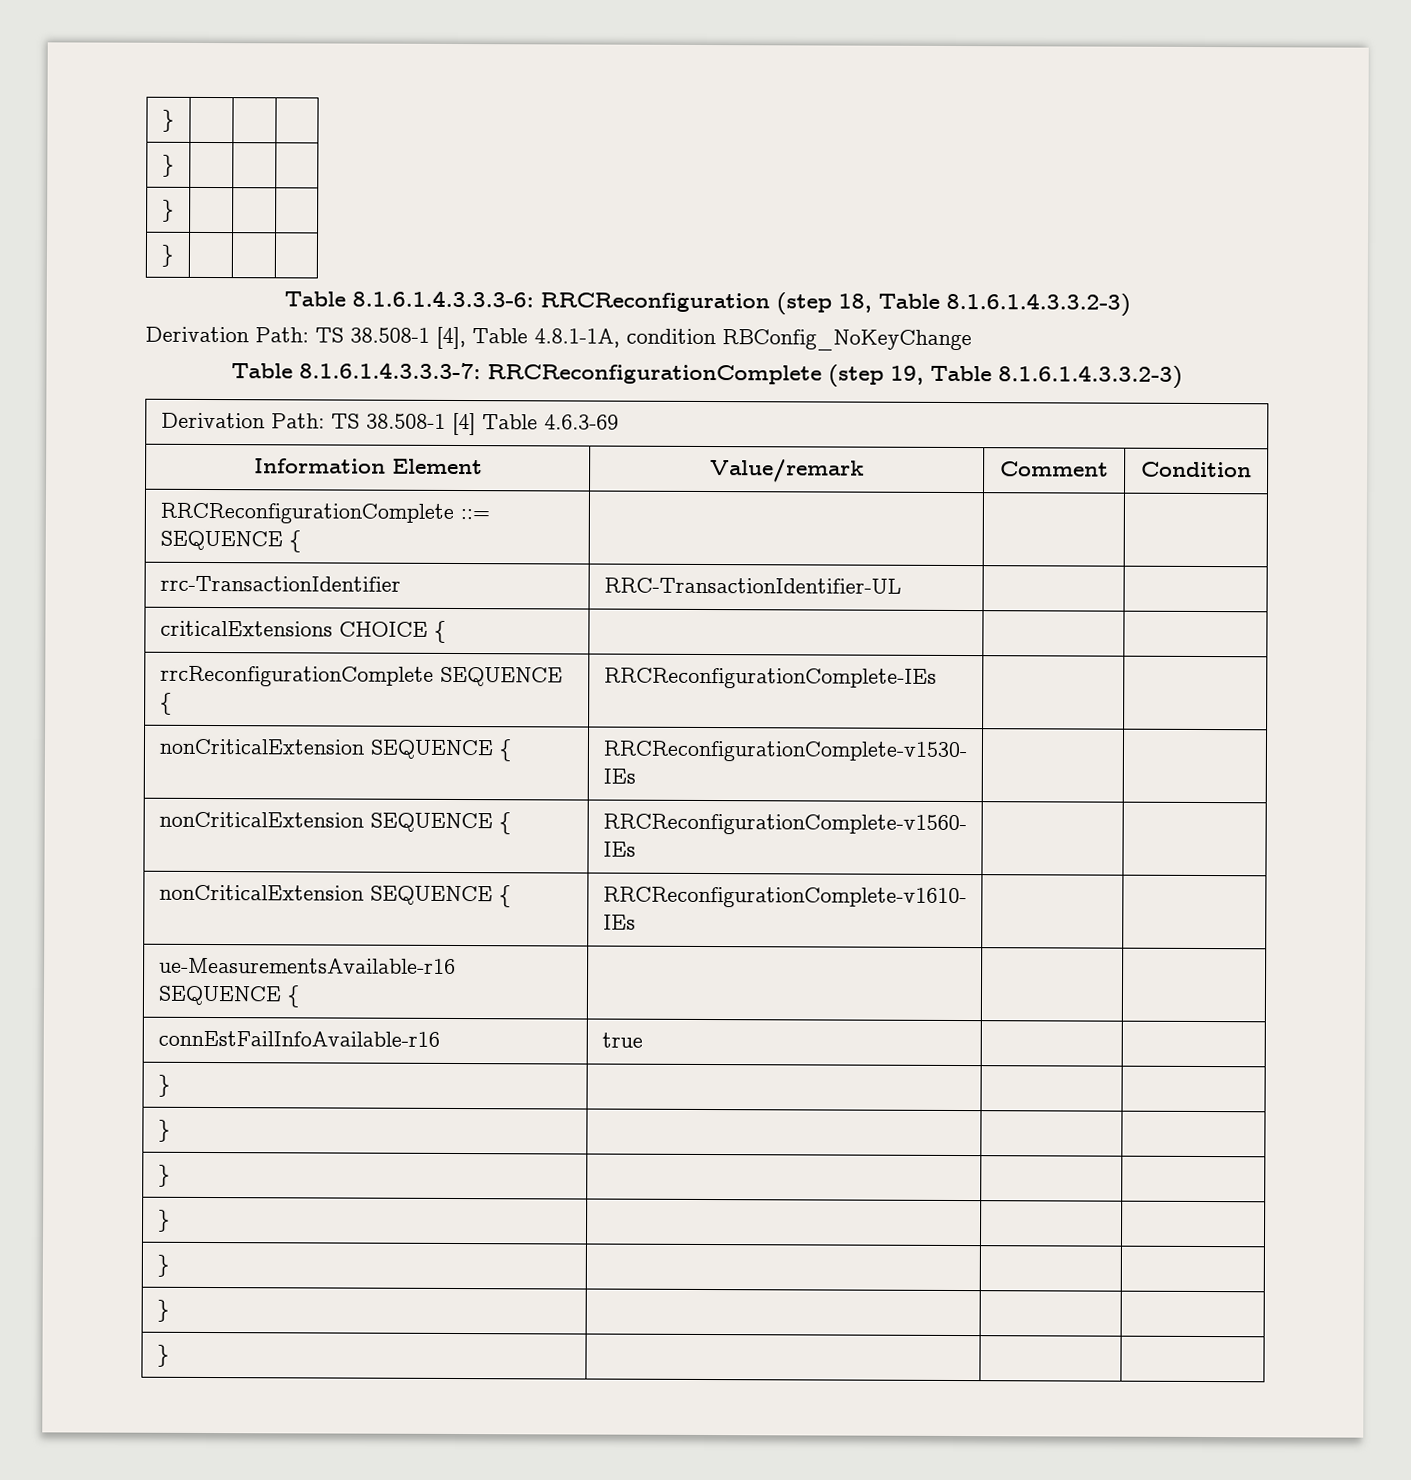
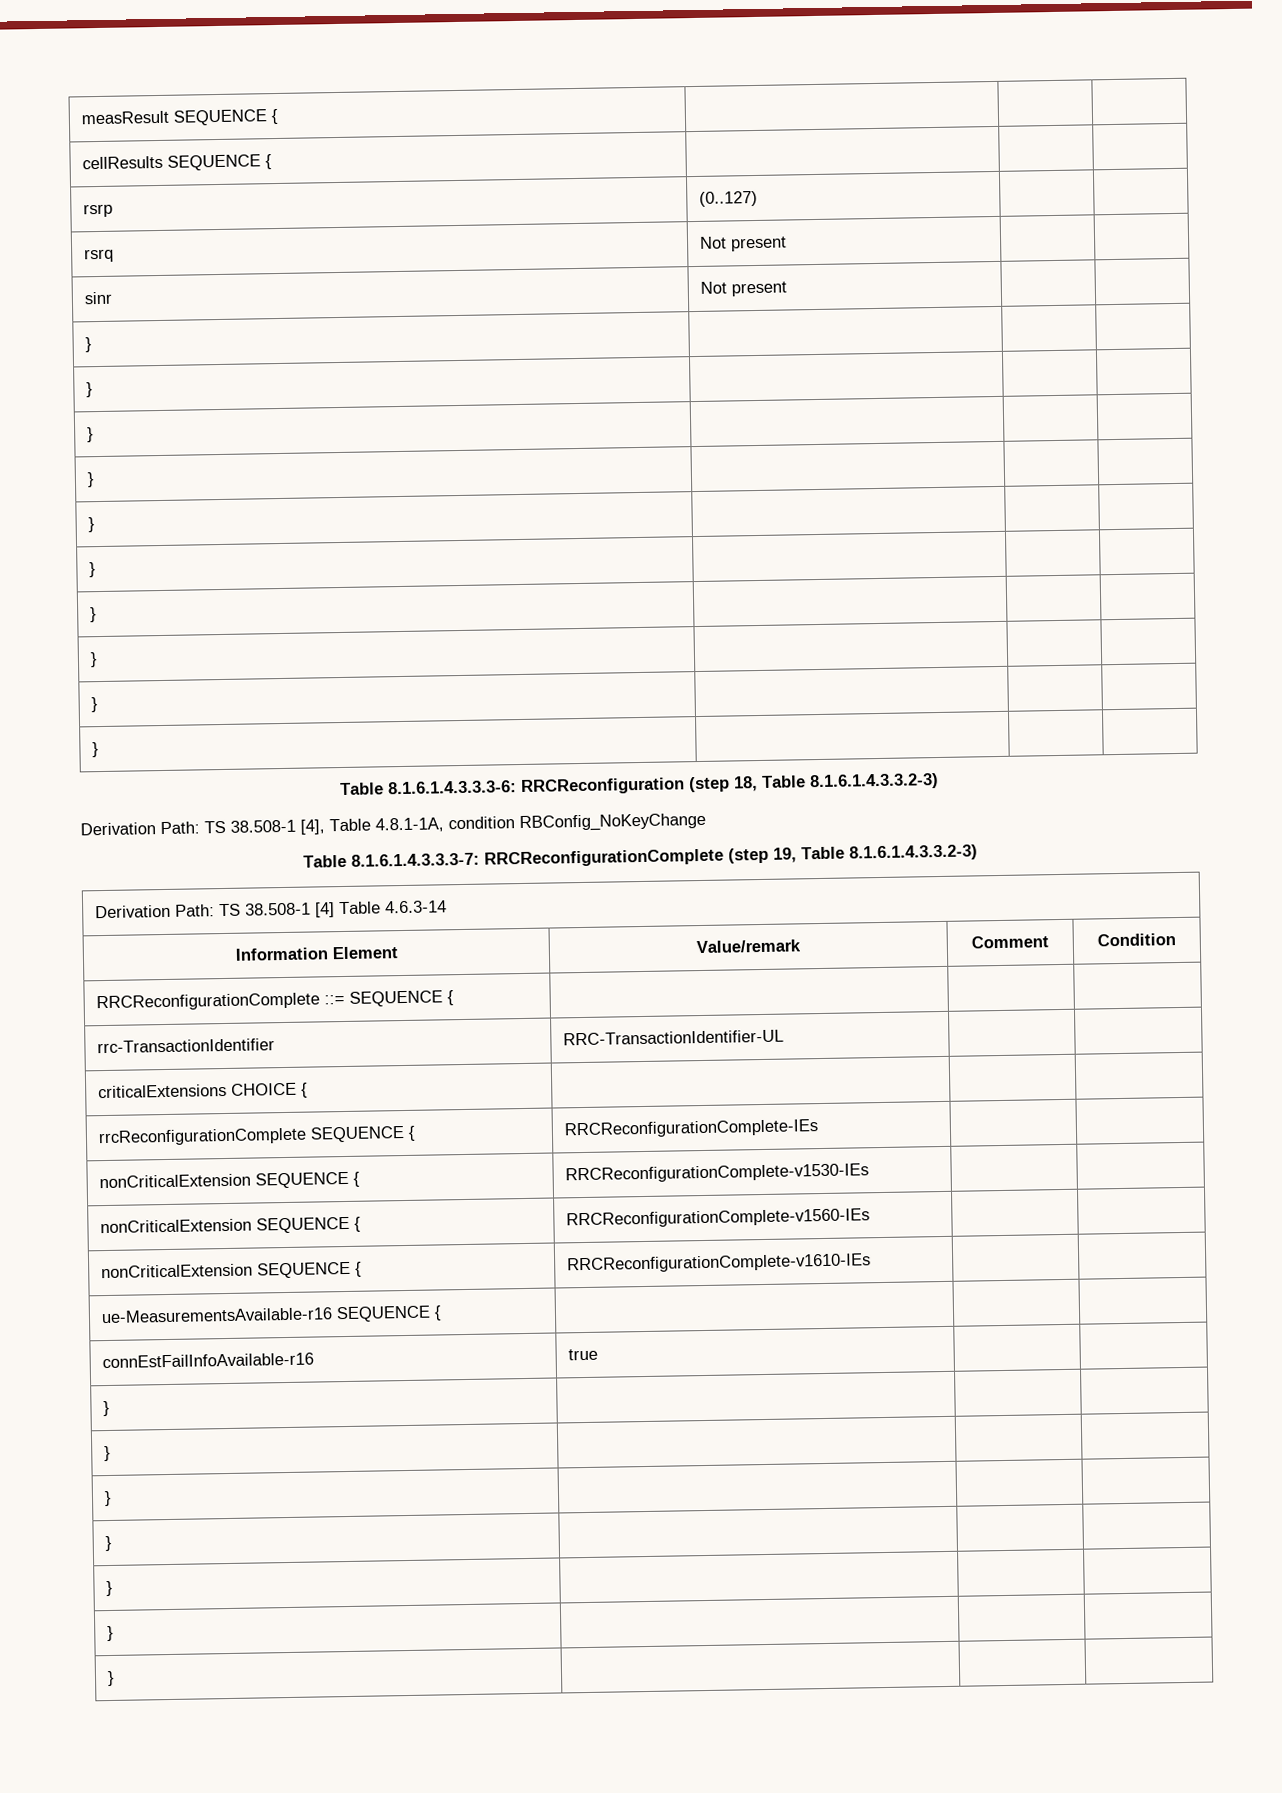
+ measResult SEQUENCE { | | |
+ cellResults SEQUENCE { | | |
+ rsrp | (0..127) | |
+ rsrq | Not present | |
+ sinr | Not present | |
+ } | | |
+ } | | |
+ } | | |
+ } | | |
+ } | | |
+ } | | |
- Derivation Path: TS 38.508-1 [4] Table 4.6.3-69
+ Derivation Path: TS 38.508-1 [4] Table 4.6.3-14

